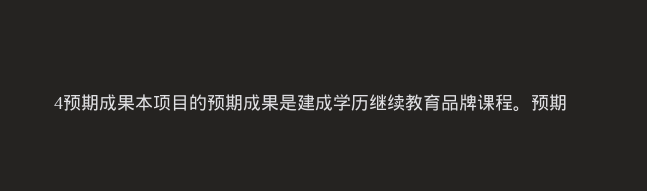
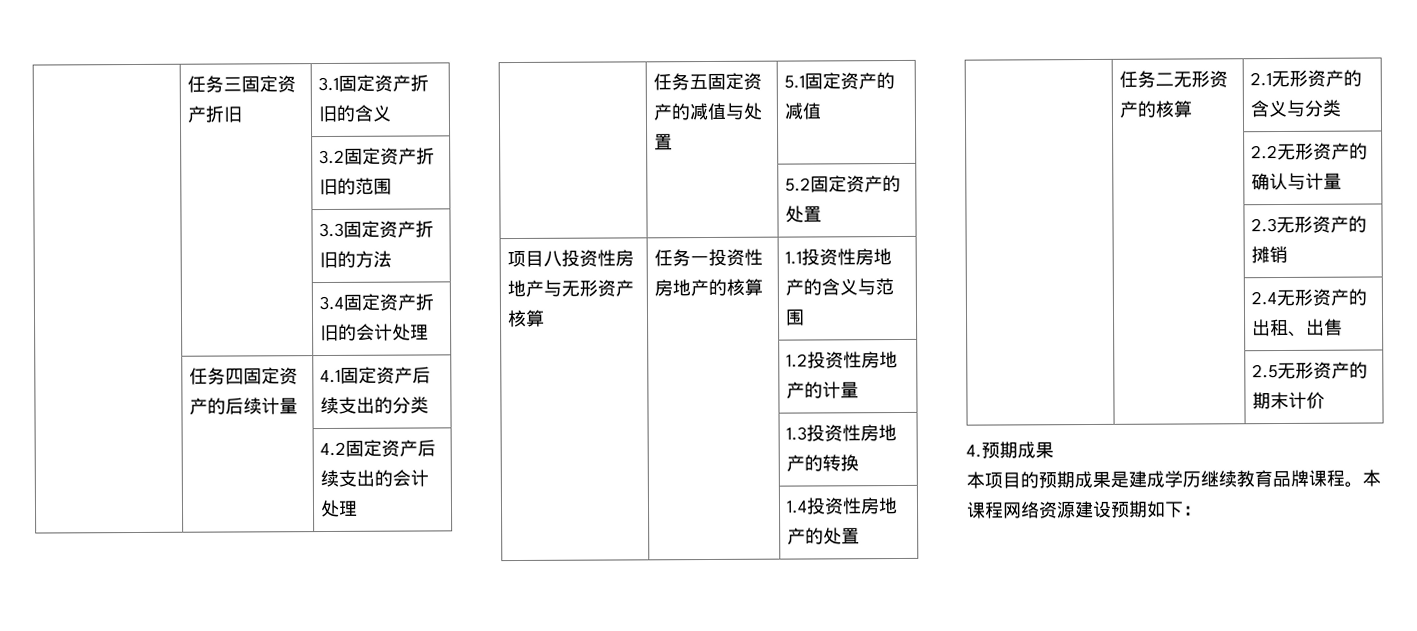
- 4预期成果本项目的预期成果是建成学历继续教育品牌课程。预期
+ | 任务三固定资产折旧 | 3.1固定资产折旧的含义
+ | | 3.2固定资产折旧的范围
+ | | 3.3固定资产折旧的方法
+ | | 3.4固定资产折旧的会计处理
+ | 任务四固定资产的后续计量 | 4.1固定资产后续支出的分类
+ | | 4.2固定资产后续支出的会计处理
+ | 任务五固定资产的减值与处置 | 5.1固定资产的减值
+ | | 5.2固定资产的处置
+ 项目八投资性房地产与无形资产核算 | 任务一投资性房地产的核算 | 1.1投资性房地产的含义与范围
+ | | 1.2投资性房地产的计量
+ | | 1.3投资性房地产的转换
+ | | 1.4投资性房地产的处置
+ | 任务二无形资产的核算 | 2.1无形资产的含义与分类
+ | | 2.2无形资产的确认与计量
+ | | 2.3无形资产的摊销
+ | | 2.4无形资产的出租、出售
+ | | 2.5无形资产的期末计价
+ 4.预期成果
+ 本项目的预期成果是建成学历继续教育品牌课程。本课程网络资源建设预期如下：

